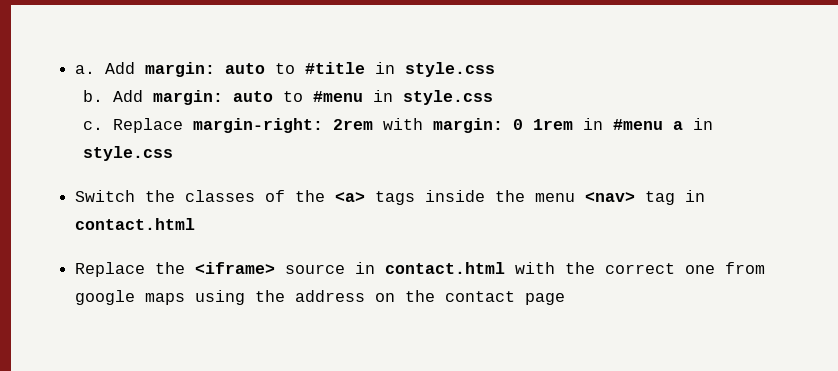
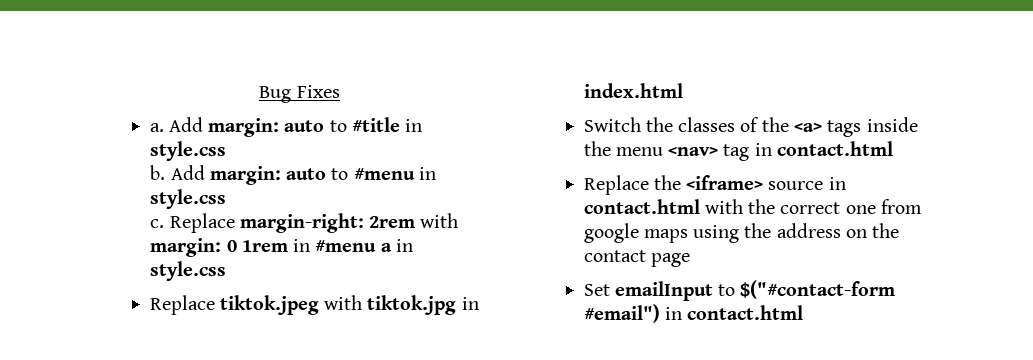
+ Bug Fixes
+ Replace tiktok.jpeg with tiktok.jpg in index.html
+ Set emailInput to $("#contact-form #email") in contact.html

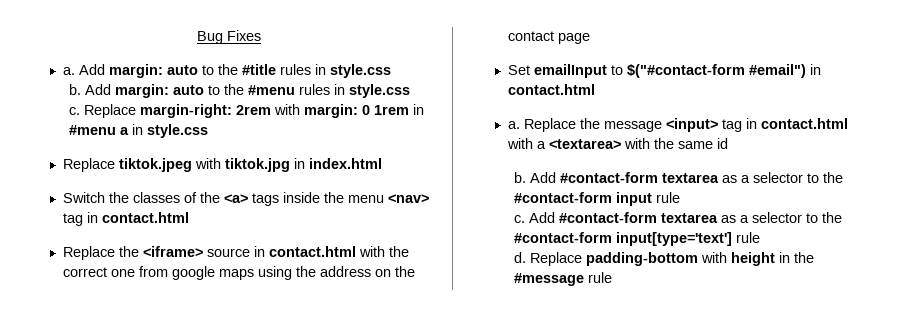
- Add margin: auto to #title in style.css
+ Add margin: auto to the #title rules in style.css
- Add margin: auto to #menu in style.css
+ Add margin: auto to the #menu rules in style.css
+ a. Replace the message <input> tag in contact.html with a <textarea> with the same id
+ b. Add #contact-form textarea as a selector to the #contact-form input rule
+ c. Add #contact-form textarea as a selector to the #contact-form input[type='text'] rule
+ d. Replace padding-bottom with height in the #message rule

